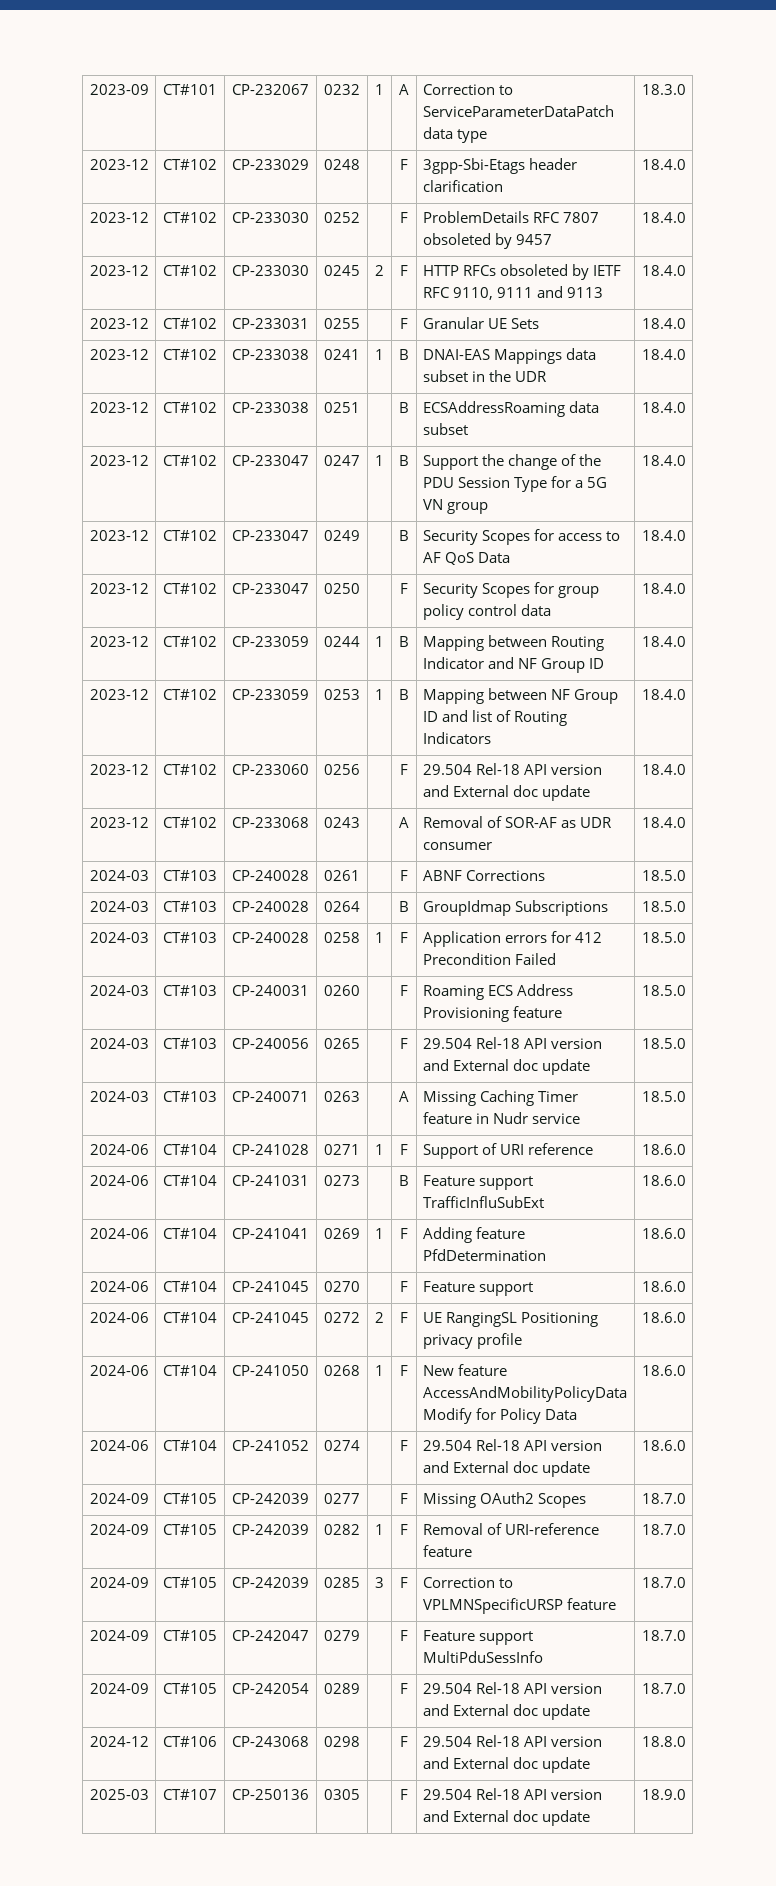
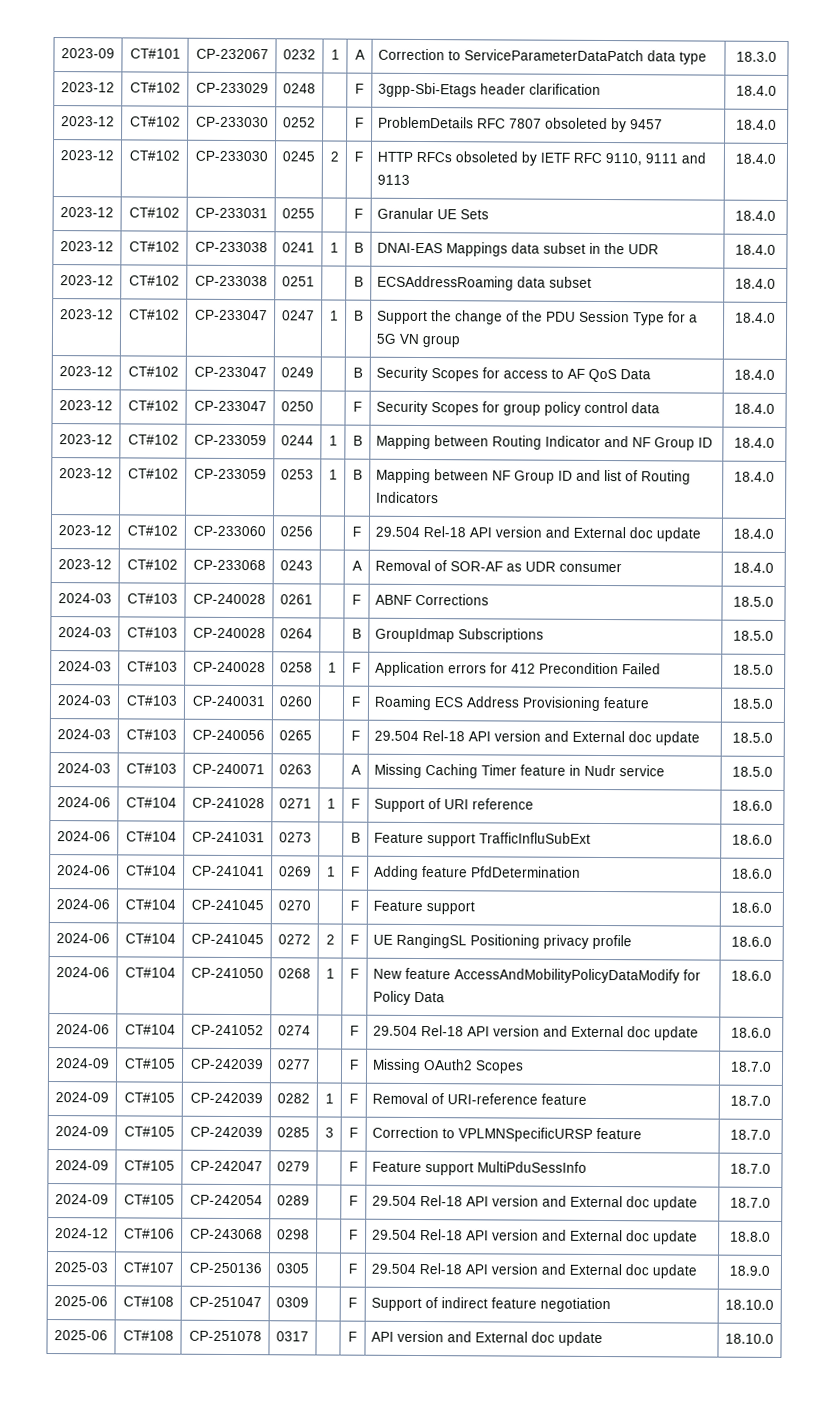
+ 2025-06 | CT#108 | CP-251047 | 0309 | | F | Support of indirect feature negotiation | 18.10.0
+ 2025-06 | CT#108 | CP-251078 | 0317 | | F | API version and External doc update | 18.10.0

